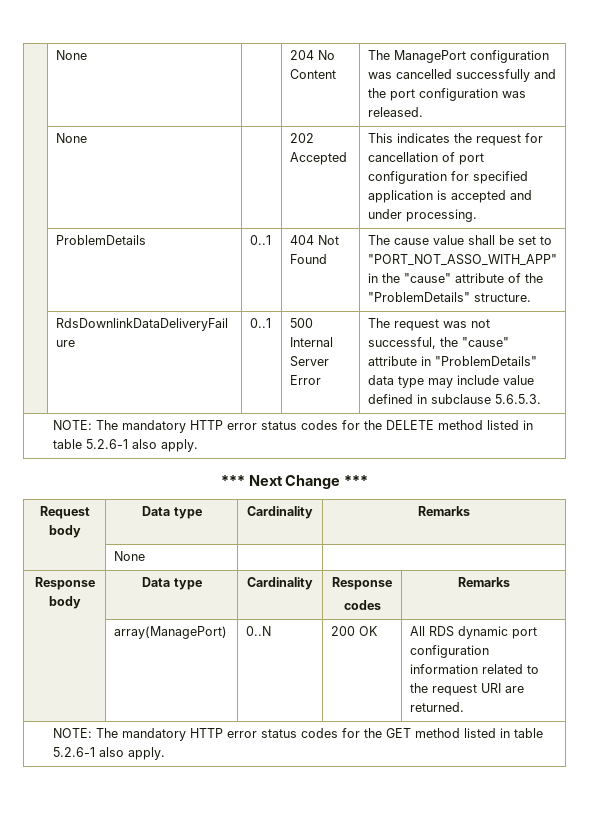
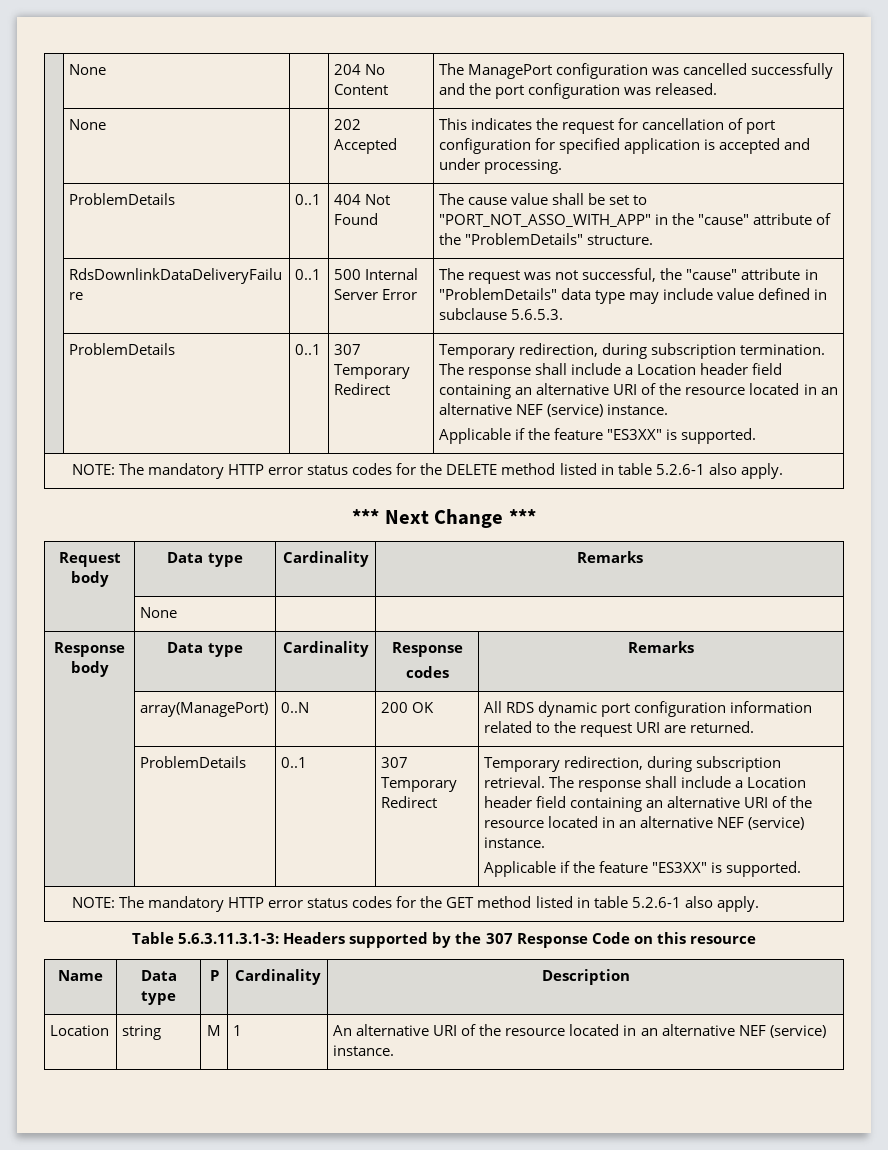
+ | ProblemDetails | 0..1 | 307 Temporary Redirect | Temporary redirection, during subscription termination. The response shall include a Location header field containing an alternative URI of the resource located in an alternative NEF (service) instance.
+ Applicable if the feature "ES3XX" is supported.
+ | ProblemDetails | 0..1 | 307 Temporary Redirect | Temporary redirection, during subscription retrieval. The response shall include a Location header field containing an alternative URI of the resource located in an alternative NEF (service) instance.
+ Applicable if the feature "ES3XX" is supported.
+ Table 5.6.3.11.3.1-3: Headers supported by the 307 Response Code on this resource
+ Name | Data type | P | Cardinality | Description
+ Location | string | M | 1 | An alternative URI of the resource located in an alternative NEF (service) instance.

